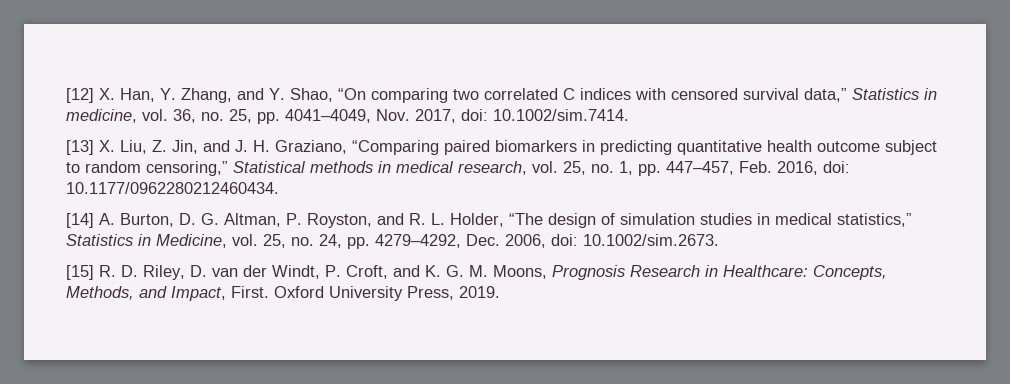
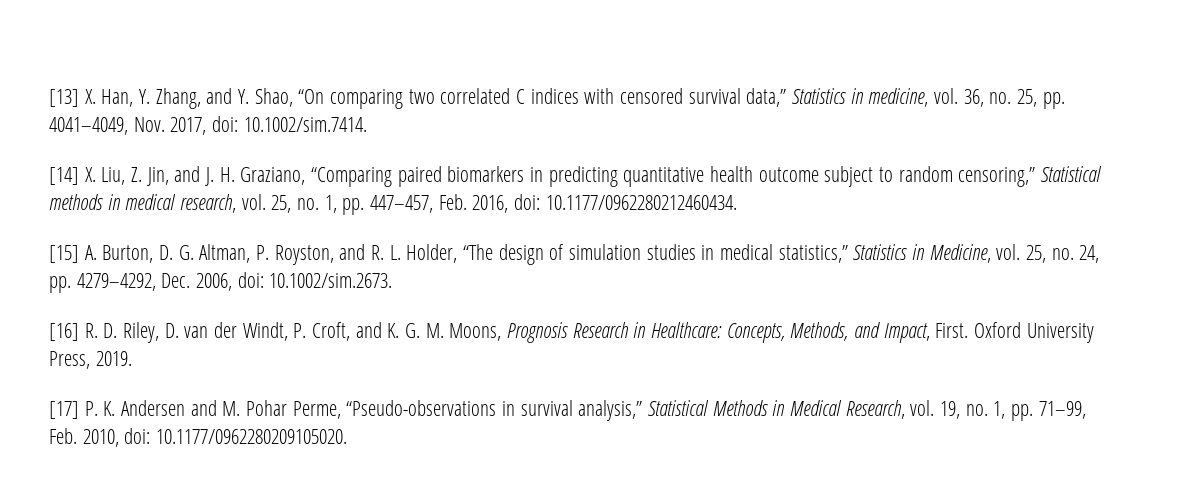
- [12] X. Han, Y. Zhang, and Y. Shao, “On comparing two correlated C indices with censored survival data,” Statistics in medicine, vol. 36, no. 25, pp. 4041–4049, Nov. 2017, doi: 10.1002/sim.7414.
+ [13] X. Han, Y. Zhang, and Y. Shao, “On comparing two correlated C indices with censored survival data,” Statistics in medicine, vol. 36, no. 25, pp. 4041–4049, Nov. 2017, doi: 10.1002/sim.7414.
- [13] X. Liu, Z. Jin, and J. H. Graziano, “Comparing paired biomarkers in predicting quantitative health outcome subject to random censoring,” Statistical methods in medical research, vol. 25, no. 1, pp. 447–457, Feb. 2016, doi: 10.1177/0962280212460434.
+ [14] X. Liu, Z. Jin, and J. H. Graziano, “Comparing paired biomarkers in predicting quantitative health outcome subject to random censoring,” Statistical methods in medical research, vol. 25, no. 1, pp. 447–457, Feb. 2016, doi: 10.1177/0962280212460434.
- [14] A. Burton, D. G. Altman, P. Royston, and R. L. Holder, “The design of simulation studies in medical statistics,” Statistics in Medicine, vol. 25, no. 24, pp. 4279–4292, Dec. 2006, doi: 10.1002/sim.2673.
+ [15] A. Burton, D. G. Altman, P. Royston, and R. L. Holder, “The design of simulation studies in medical statistics,” Statistics in Medicine, vol. 25, no. 24, pp. 4279–4292, Dec. 2006, doi: 10.1002/sim.2673.
- [15] R. D. Riley, D. van der Windt, P. Croft, and K. G. M. Moons, Prognosis Research in Healthcare: Concepts, Methods, and Impact, First.
+ [16] R. D. Riley, D. van der Windt, P. Croft, and K. G. M. Moons, Prognosis Research in Healthcare: Concepts, Methods, and Impact, First.
+ [17] P. K. Andersen and M. Pohar Perme, “Pseudo-observations in survival analysis,” Statistical Methods in Medical Research, vol. 19, no. 1, pp. 71–99, Feb. 2010, doi: 10.1177/0962280209105020.

